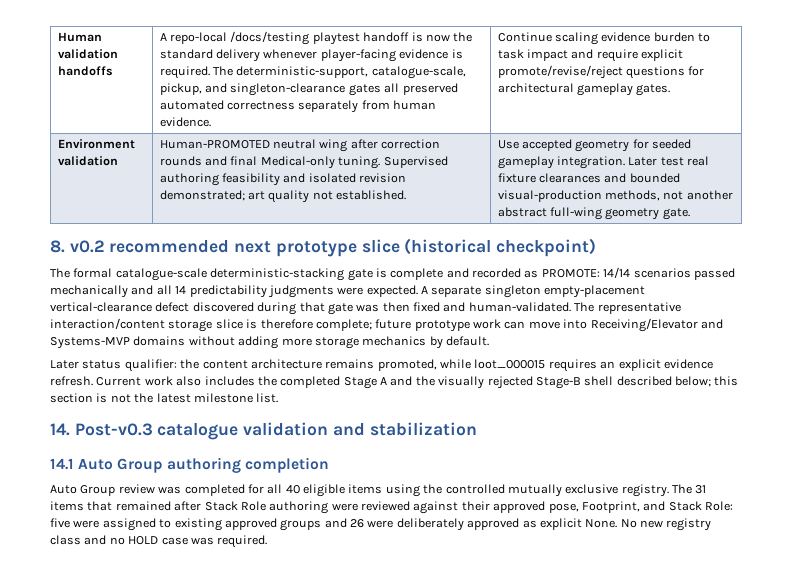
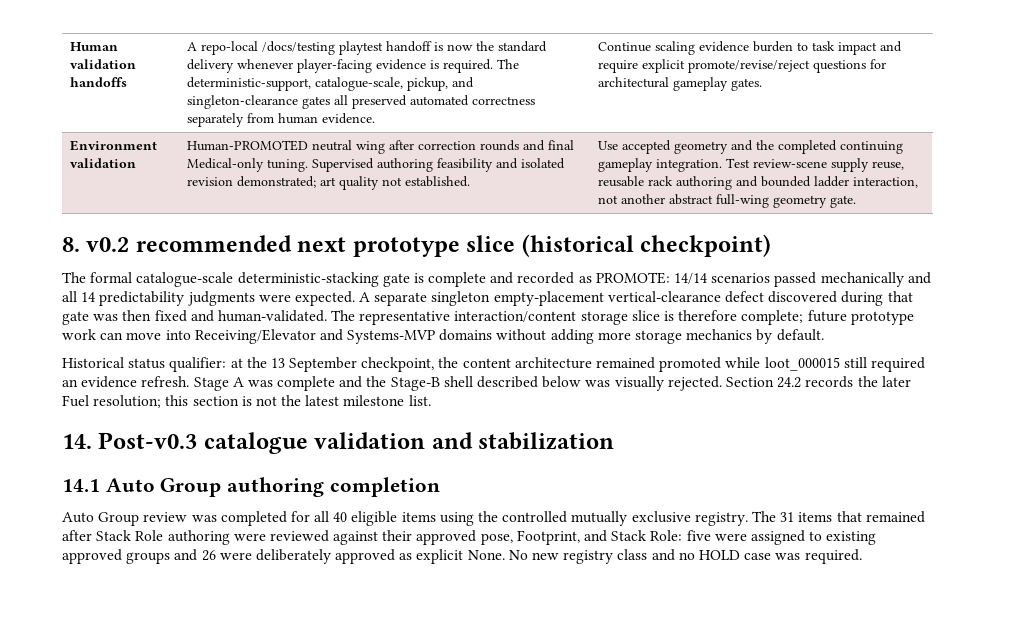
- Use accepted geometry for seeded gameplay integration. Later test real fixture clearances and bounded visual-production methods, not another abstract full-wing geometry gate.
+ Use accepted geometry and the completed continuing gameplay integration. Test review-scene supply reuse, reusable rack authoring and bounded ladder interaction, not another abstract full-wing geometry gate.
- Later status qualifier: the content architecture remains promoted, while loot_000015 requires an explicit evidence refresh. Current work also includes the completed Stage A and the visually rejected Stage-B shell described below; this section is not the latest milestone list.
+ Historical status qualifier: at the 13 September checkpoint, the content architecture remained promoted while loot_000015 still required an evidence refresh. Stage A was complete and the Stage-B shell described below was visually rejected. Section 24.2 records the later Fuel resolution; this section is not the latest milestone list.

